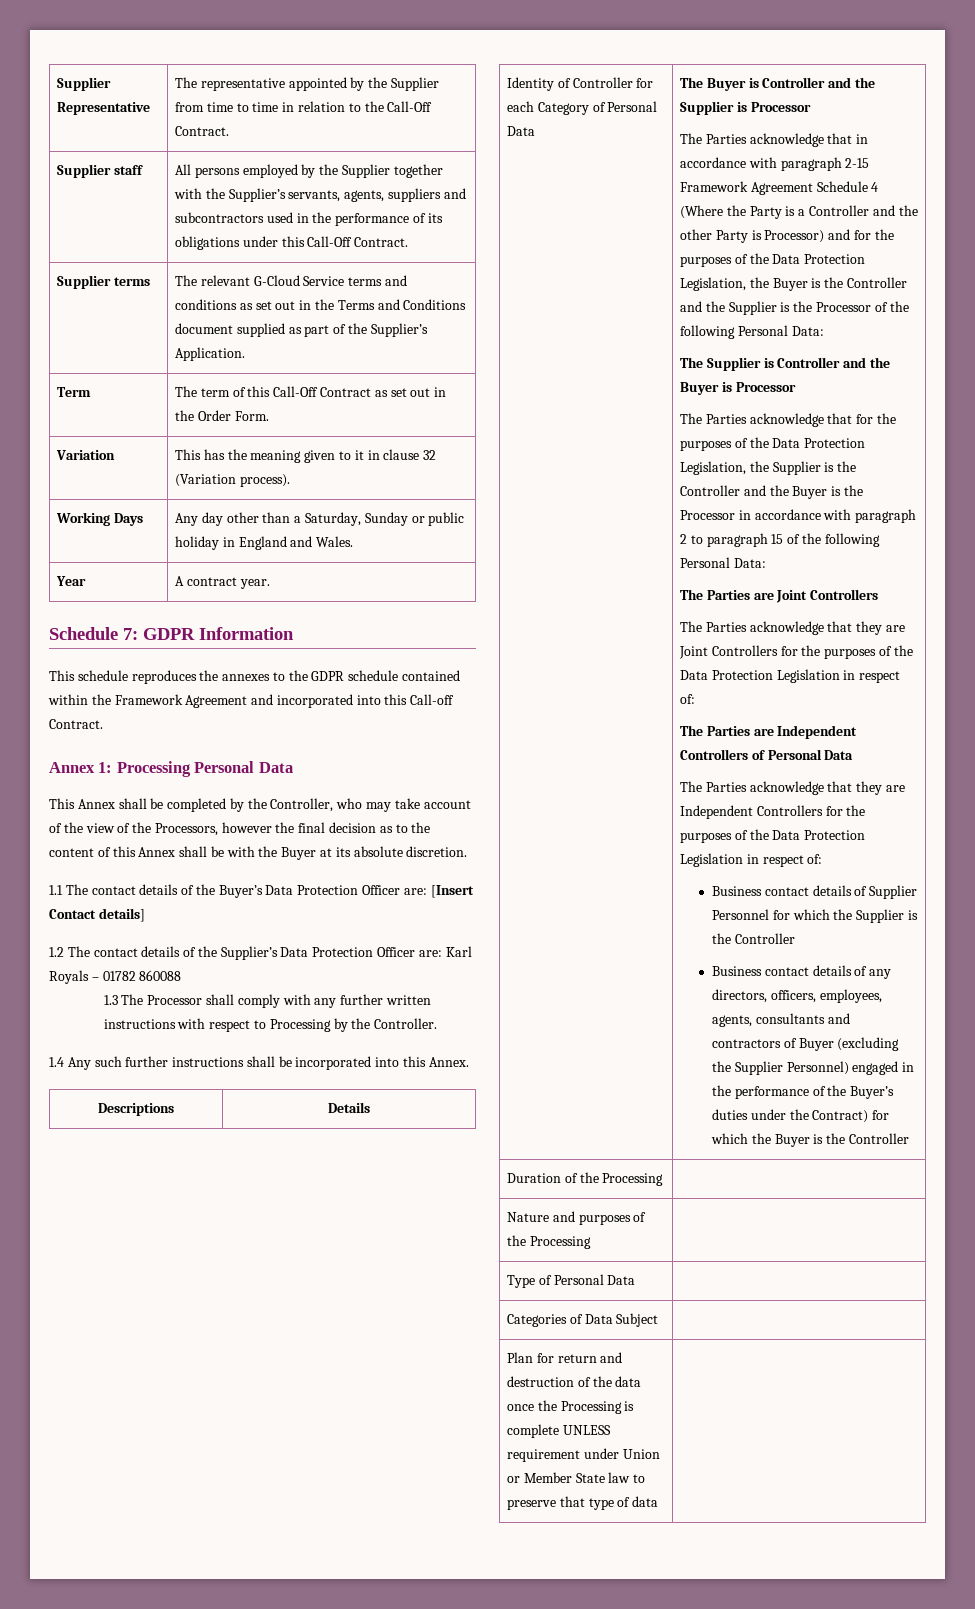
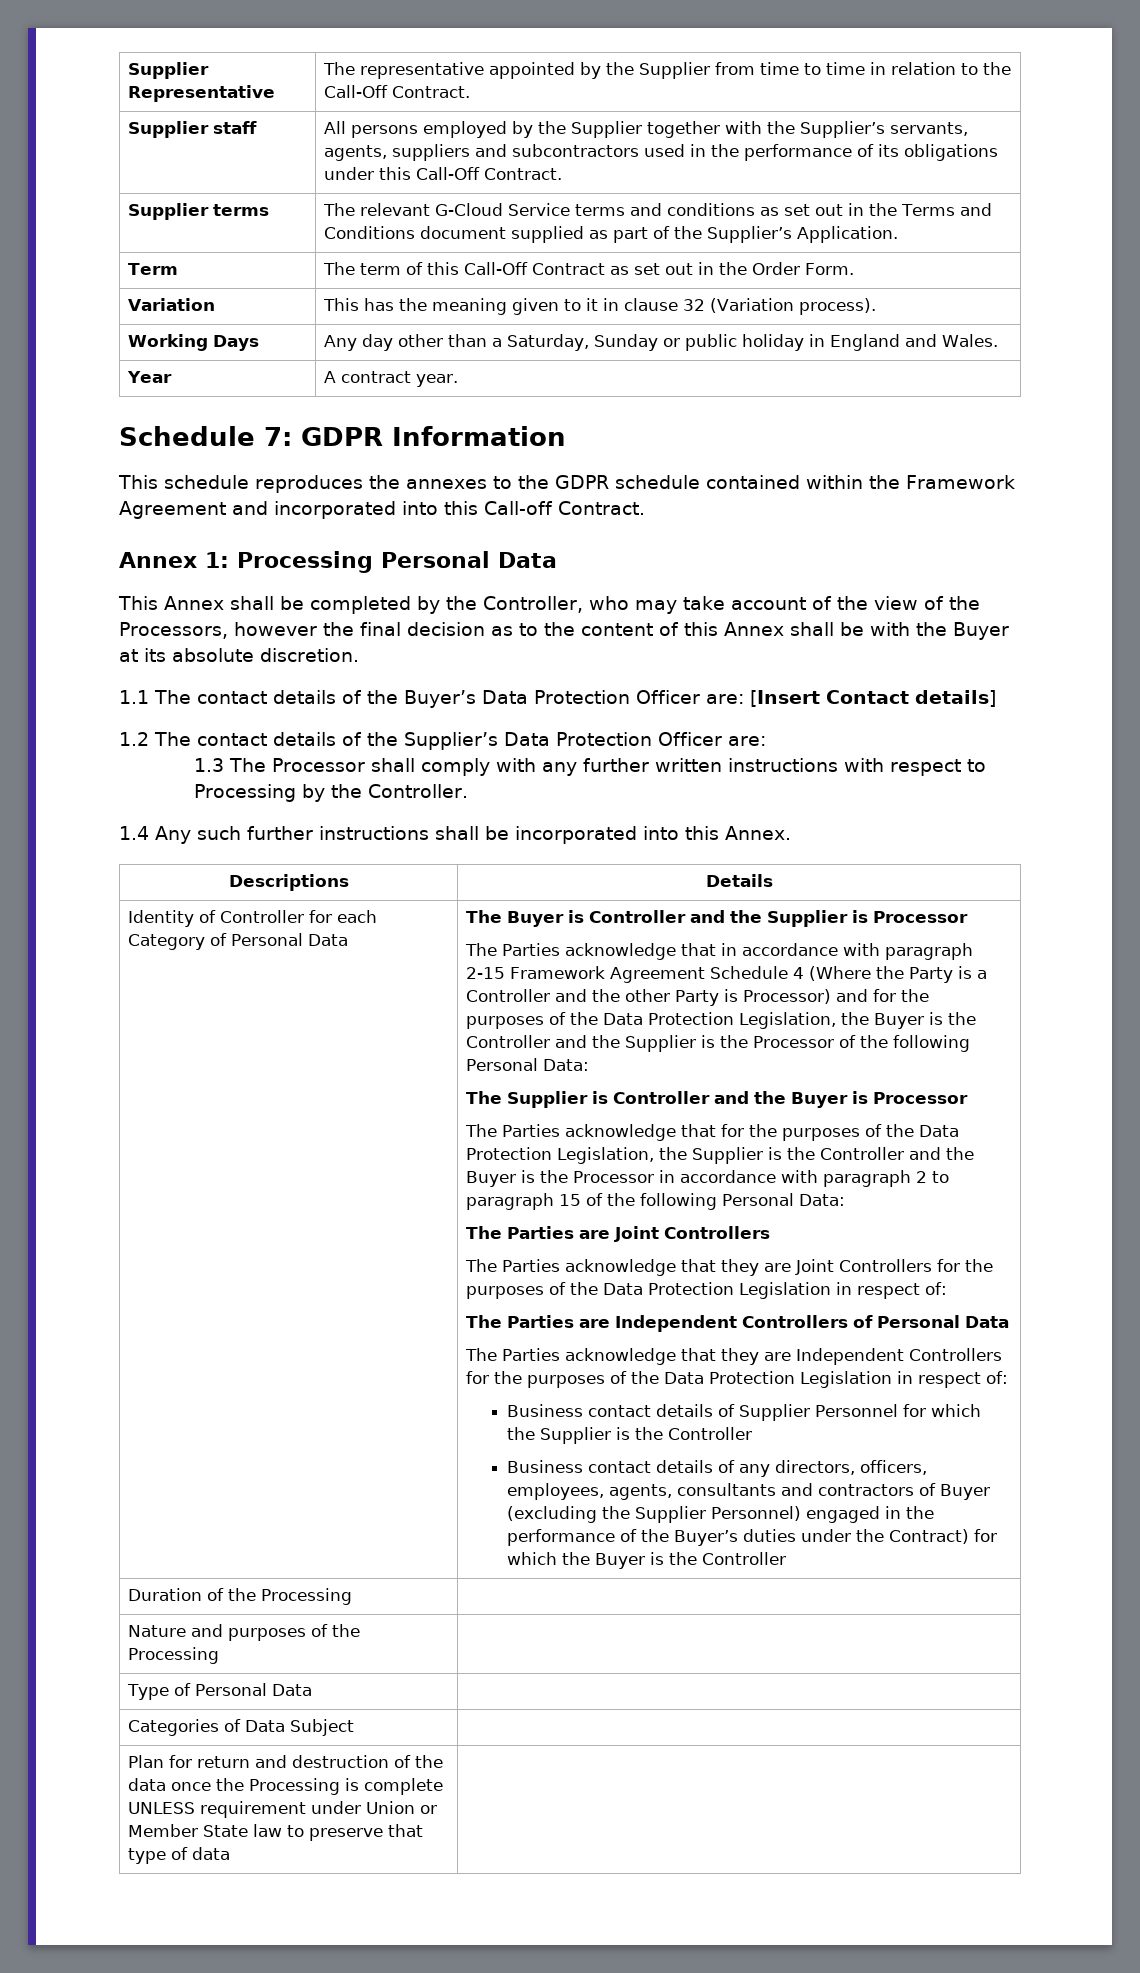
- 1.2 The contact details of the Supplier’s Data Protection Officer are: Karl Royals – 01782 860088
+ 1.2 The contact details of the Supplier’s Data Protection Officer are:

